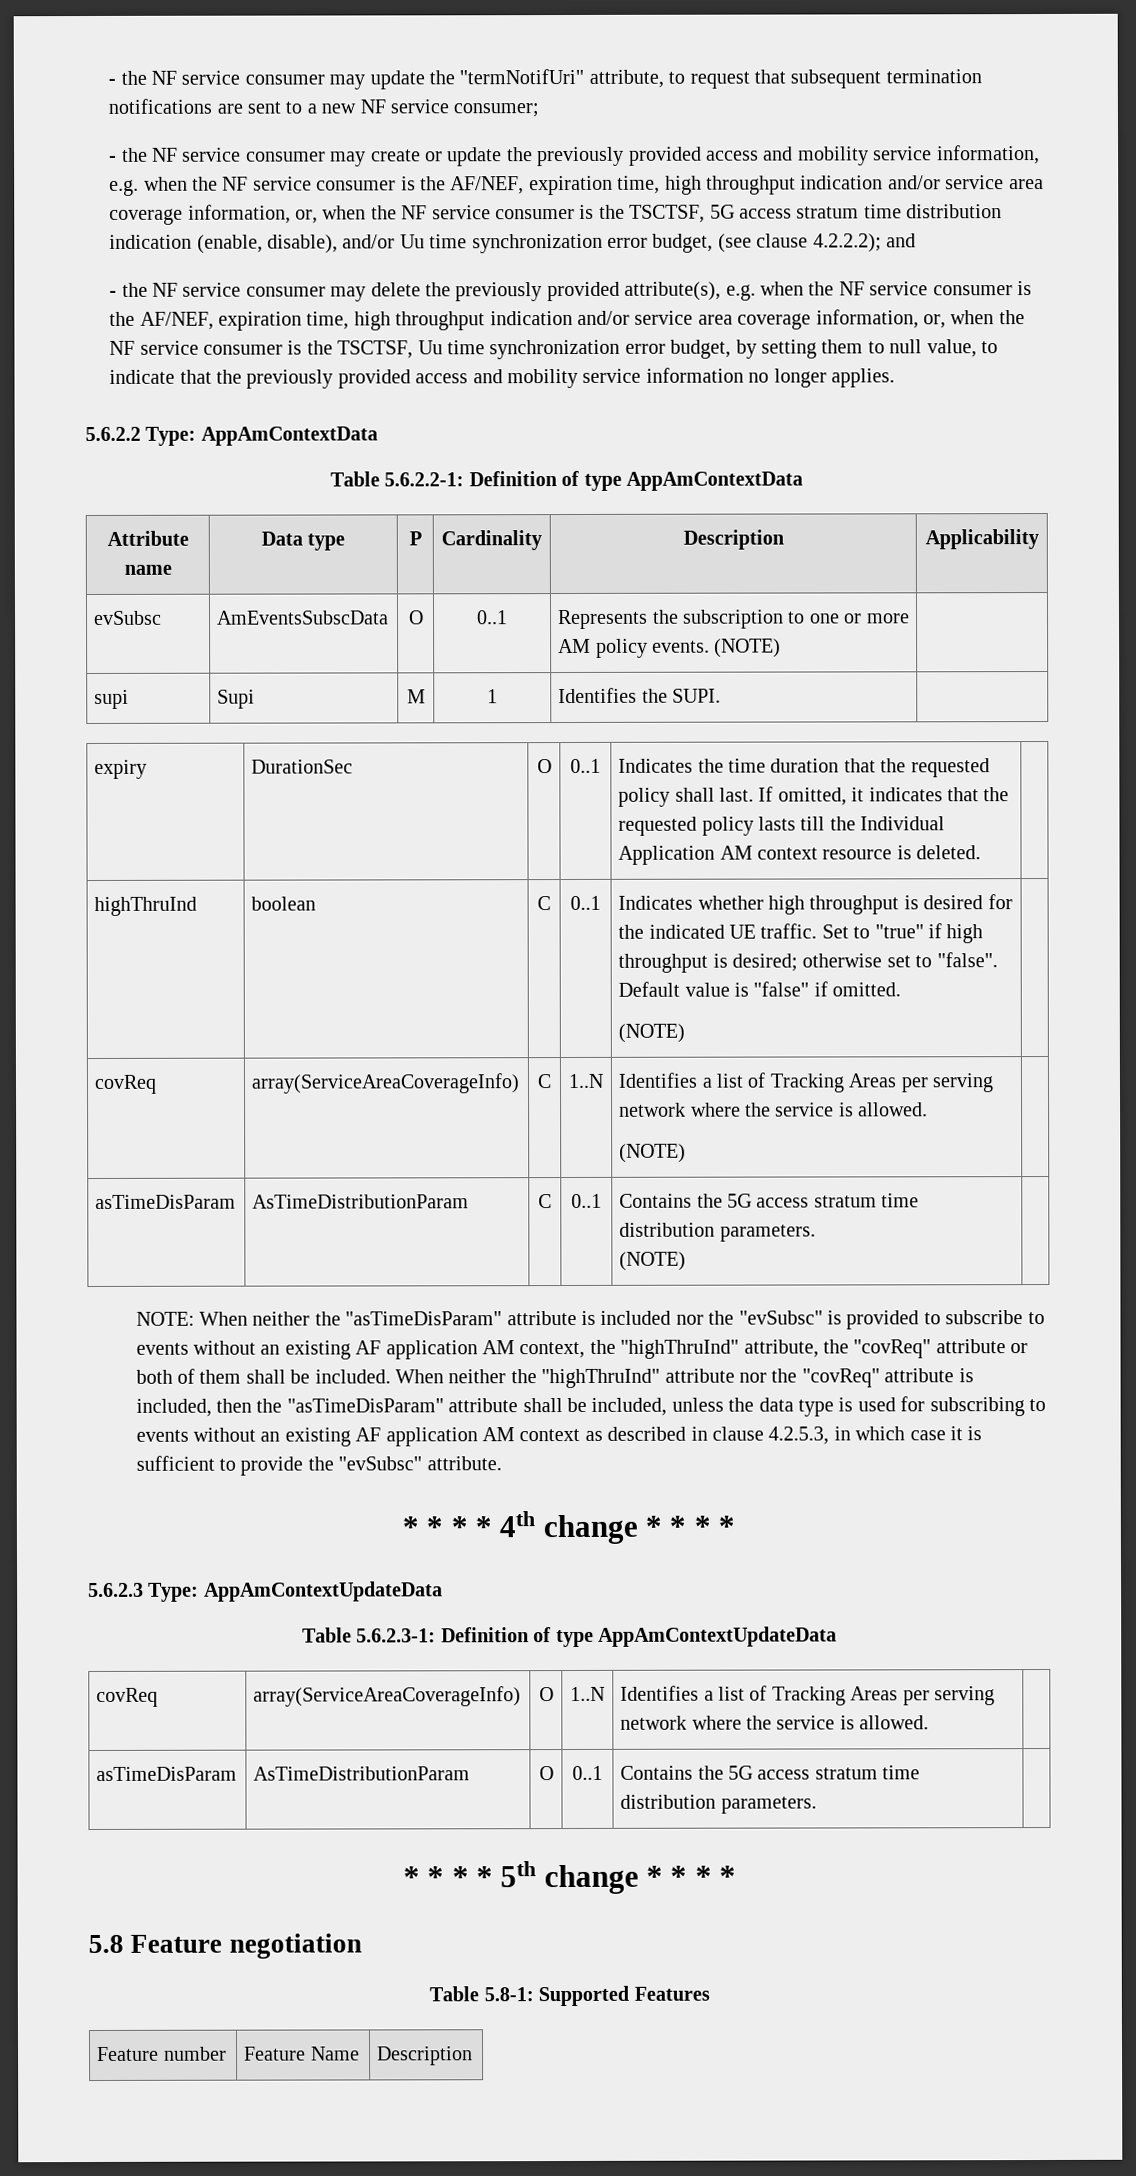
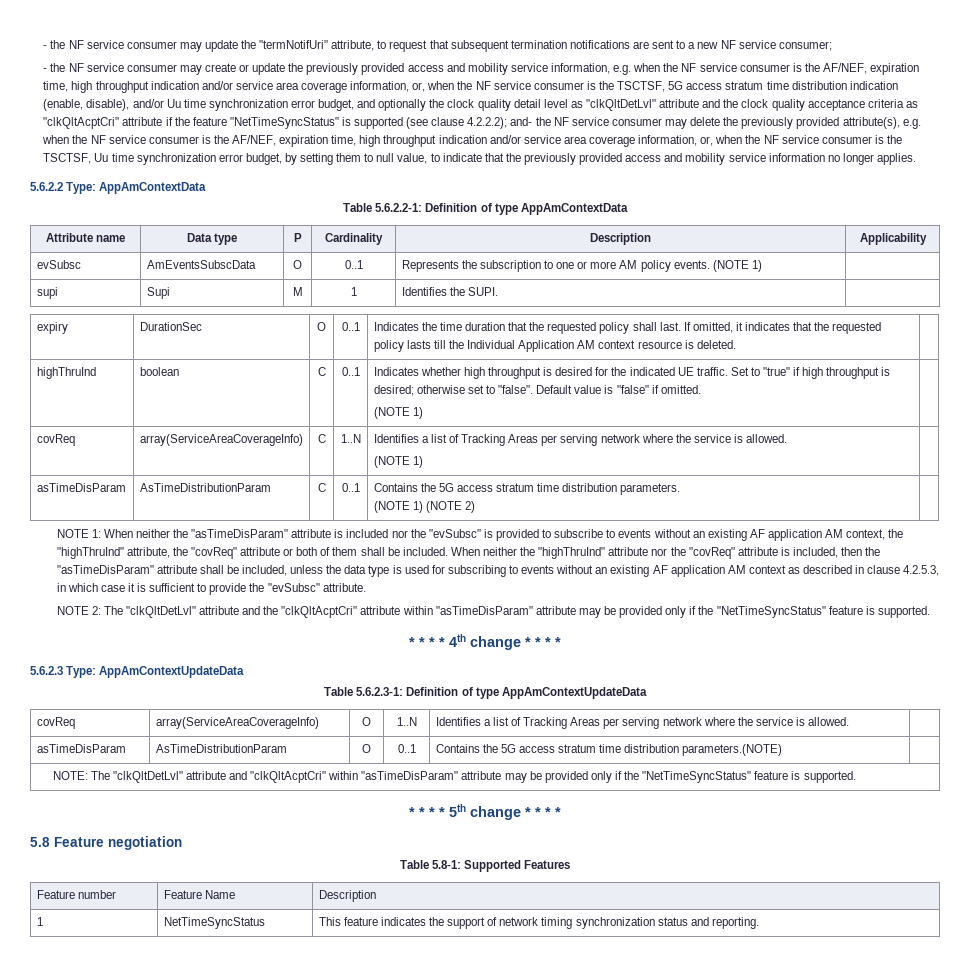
- - the NF service consumer may create or update the previously provided access and mobility service information, e.g. when the NF service consumer is the AF/NEF, expiration time, high throughput indication and/or service area coverage information, or, when the NF service consumer is the TSCTSF, 5G access stratum time distribution indication (enable, disable), and/or Uu time synchronization error budget, (see clause 4.2.2.2); and
- - the NF service consumer may delete the previously provided attribute(s), e.g. when the NF service consumer is the AF/NEF, expiration time, high throughput indication and/or service area coverage information, or, when the NF service consumer is the TSCTSF, Uu time synchronization error budget, by setting them to null value, to indicate that the previously provided access and mobility service information no longer applies.
+ - the NF service consumer may create or update the previously provided access and mobility service information, e.g. when the NF service consumer is the AF/NEF, expiration time, high throughput indication and/or service area coverage information, or, when the NF service consumer is the TSCTSF, 5G access stratum time distribution indication (enable, disable), and/or Uu time synchronization error budget, and optionally the clock quality detail level as "clkQltDetLvl" attribute and the clock quality acceptance criteria as "clkQltAcptCri" attribute if the feature "NetTimeSyncStatus" is supported (see clause 4.2.2.2); and- the NF service consumer may delete the previously provided attribute(s), e.g. when the NF service consumer is the AF/NEF, expiration time, high throughput indication and/or service area coverage information, or, when the NF service consumer is the TSCTSF, Uu time synchronization error budget, by setting them to null value, to indicate that the previously provided access and mobility service information no longer applies.
- evSubsc | AmEventsSubscData | O | 0..1 | Represents the subscription to one or more AM policy events. (NOTE) |
+ evSubsc | AmEventsSubscData | O | 0..1 | Represents the subscription to one or more AM policy events. (NOTE 1) |
  highThruInd | boolean | C | 0..1 | Indicates whether high throughput is desired for the indicated UE traffic. Set to "true" if high throughput is desired; otherwise set to "false". Default value is "false" if omitted.
- (NOTE) |
+ (NOTE 1) |
  covReq | array(ServiceAreaCoverageInfo) | C | 1..N | Identifies a list of Tracking Areas per serving network where the service is allowed.
- (NOTE) |
+ (NOTE 1) |
  asTimeDisParam | AsTimeDistributionParam | C | 0..1 | Contains the 5G access stratum time distribution parameters.
- (NOTE) |
- NOTE: When neither the "asTimeDisParam" attribute is included nor the "evSubsc" is provided to subscribe to events without an existing AF application AM context, the "highThruInd" attribute, the "covReq" attribute or both of them shall be included.
+ (NOTE 1) (NOTE 2) |
+ NOTE 1: When neither the "asTimeDisParam" attribute is included nor the "evSubsc" is provided to subscribe to events without an existing AF application AM context, the "highThruInd" attribute, the "covReq" attribute or both of them shall be included.
+ NOTE 2: The "clkQltDetLvl" attribute and the "clkQltAcptCri" attribute within "asTimeDisParam" attribute may be provided only if the "NetTimeSyncStatus" feature is supported.
- asTimeDisParam | AsTimeDistributionParam | O | 0..1 | Contains the 5G access stratum time distribution parameters. |
+ asTimeDisParam | AsTimeDistributionParam | O | 0..1 | Contains the 5G access stratum time distribution parameters.(NOTE) |
+ NOTE: The "clkQltDetLvl" attribute and "clkQltAcptCri" within "asTimeDisParam" attribute may be provided only if the "NetTimeSyncStatus" feature is supported.
+ 1 | NetTimeSyncStatus | This feature indicates the support of network timing synchronization status and reporting.

